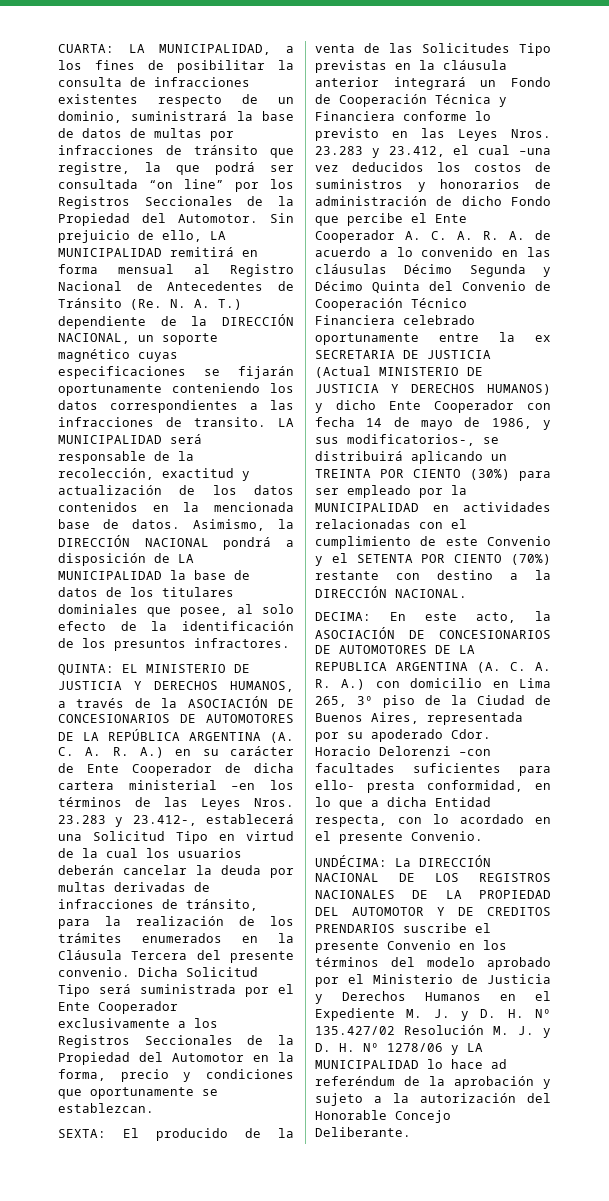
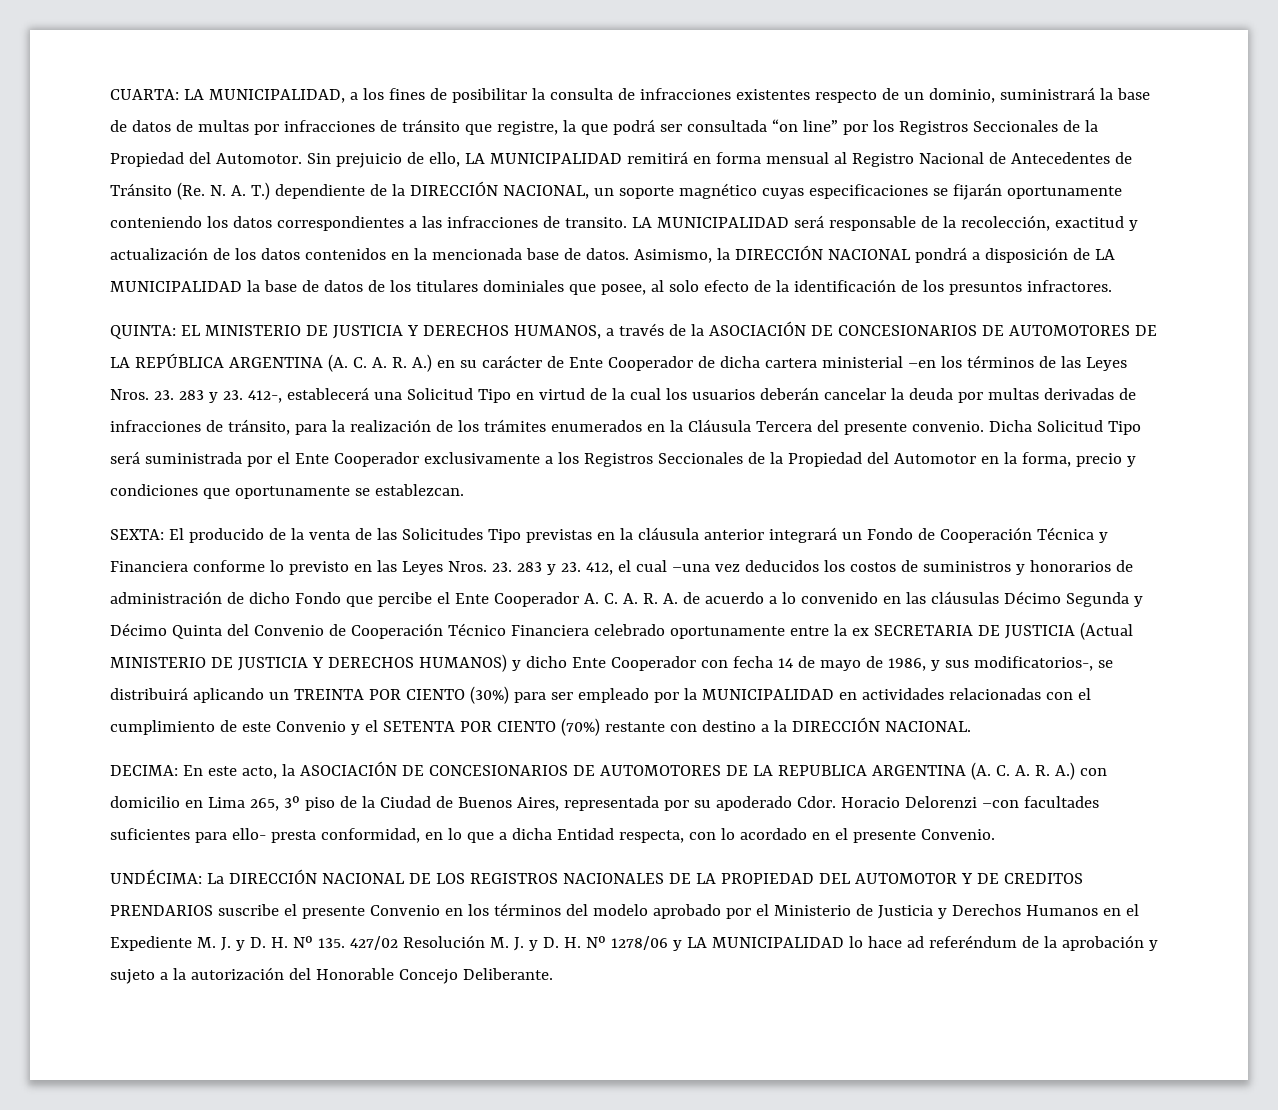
- 23.283 y 23.412-, establecerá una Solicitud Tipo en virtud de la cual los usuarios deberán cancelar la deuda por multas derivadas de infracciones de tránsito, para la realización de los trámites enumerados en la Cláusula Tercera del presente convenio.
+ 23. 283 y 23. 412-, establecerá una Solicitud Tipo en virtud de la cual los usuarios deberán cancelar la deuda por multas derivadas de infracciones de tránsito, para la realización de los trámites enumerados en la Cláusula Tercera del presente convenio.
- 23.283 y 23.412, el cual –una vez deducidos los costos de suministros y honorarios de administración de dicho Fondo que percibe el Ente Cooperador A. C. A. R. A. de acuerdo a lo convenido en las cláusulas Décimo Segunda y Décimo Quinta del Convenio de Cooperación Técnico Financiera celebrado oportunamente entre la ex SECRETARIA DE JUSTICIA (Actual MINISTERIO DE JUSTICIA Y DERECHOS HUMANOS) y dicho Ente Cooperador con fecha 14 de mayo de 1986, y sus modificatorios-, se distribuirá aplicando un TREINTA POR CIENTO (30%) para ser empleado por la MUNICIPALIDAD en actividades relacionadas con el cumplimiento de este Convenio y el SETENTA POR CIENTO (70%) restante con destino a la DIRECCIÓN NACIONAL.
+ 23. 283 y 23. 412, el cual –una vez deducidos los costos de suministros y honorarios de administración de dicho Fondo que percibe el Ente Cooperador A. C. A. R. A. de acuerdo a lo convenido en las cláusulas Décimo Segunda y Décimo Quinta del Convenio de Cooperación Técnico Financiera celebrado oportunamente entre la ex SECRETARIA DE JUSTICIA (Actual MINISTERIO DE JUSTICIA Y DERECHOS HUMANOS) y dicho Ente Cooperador con fecha 14 de mayo de 1986, y sus modificatorios-, se distribuirá aplicando un TREINTA POR CIENTO (30%) para ser empleado por la MUNICIPALIDAD en actividades relacionadas con el cumplimiento de este Convenio y el SETENTA POR CIENTO (70%) restante con destino a la DIRECCIÓN NACIONAL.
- La DIRECCIÓN NACIONAL DE LOS REGISTROS NACIONALES DE LA PROPIEDAD DEL AUTOMOTOR Y DE CREDITOS PRENDARIOS suscribe el presente Convenio en los términos del modelo aprobado por el Ministerio de Justicia y Derechos Humanos en el Expediente M. J. y D. H. Nº 135.427/02 Resolución M. J. y D. H. Nº 1278/06 y LA MUNICIPALIDAD lo hace ad referéndum de la aprobación y sujeto a la autorización del Honorable Concejo Deliberante.
+ La DIRECCIÓN NACIONAL DE LOS REGISTROS NACIONALES DE LA PROPIEDAD DEL AUTOMOTOR Y DE CREDITOS PRENDARIOS suscribe el presente Convenio en los términos del modelo aprobado por el Ministerio de Justicia y Derechos Humanos en el Expediente M. J. y D. H. Nº 135. 427/02 Resolución M. J. y D. H. Nº 1278/06 y LA MUNICIPALIDAD lo hace ad referéndum de la aprobación y sujeto a la autorización del Honorable Concejo Deliberante.

